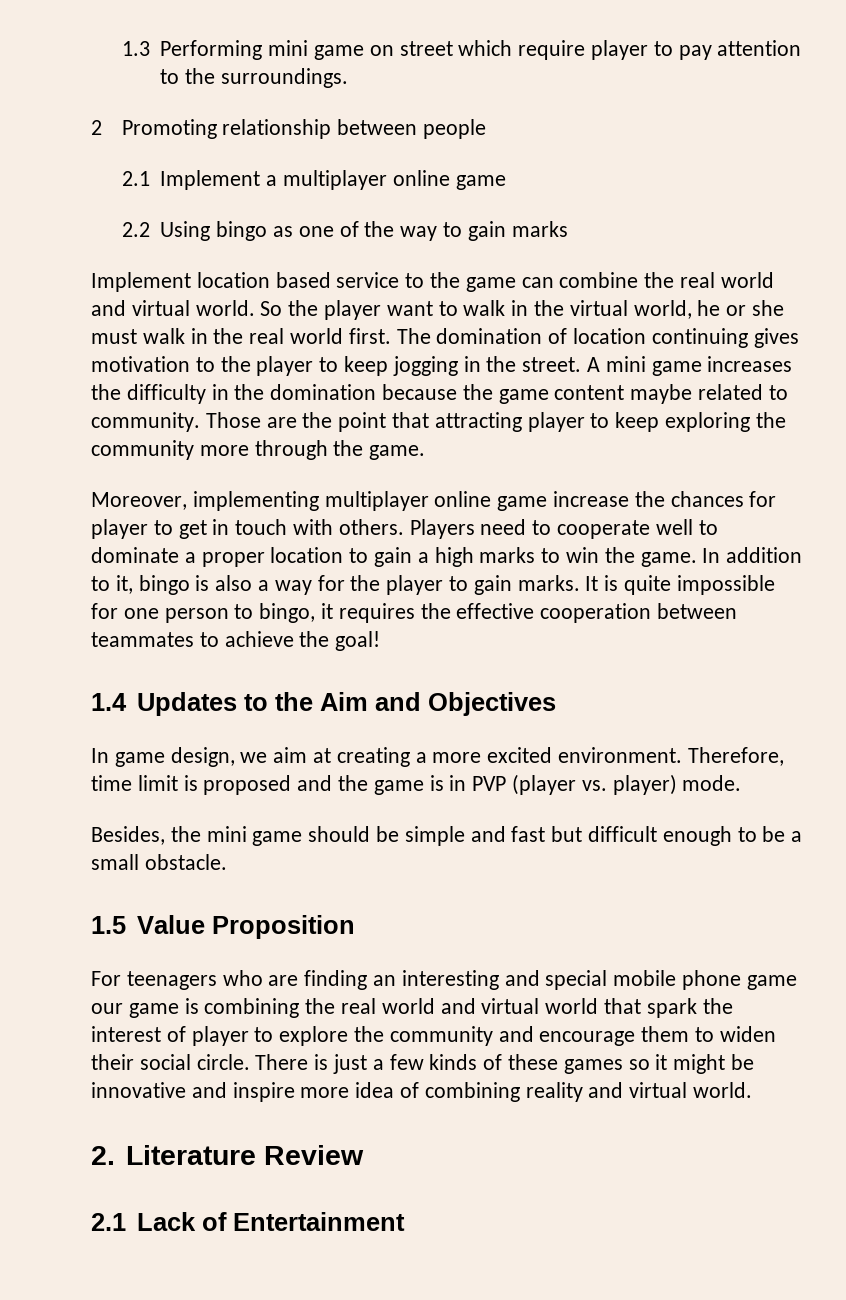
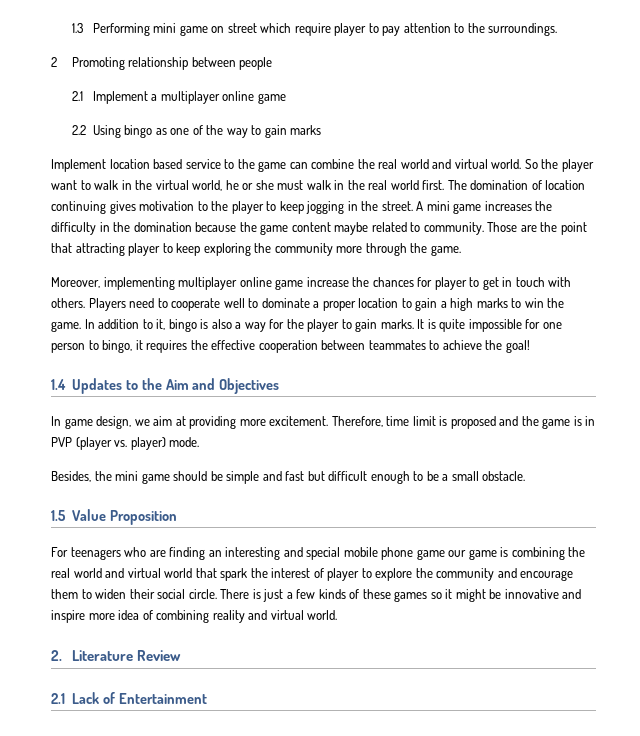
- In game design, we aim at creating a more excited environment.
+ In game design, we aim at providing more excitement.

